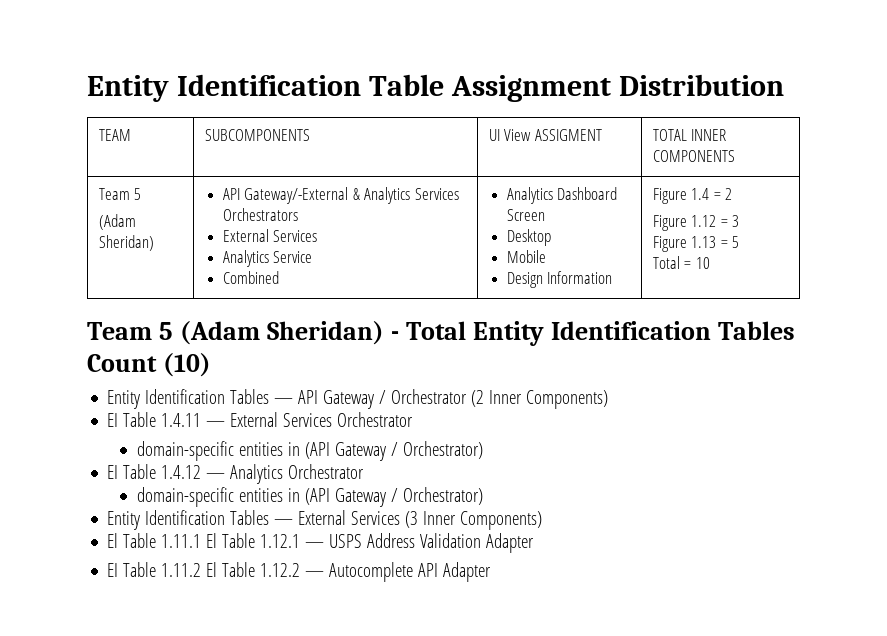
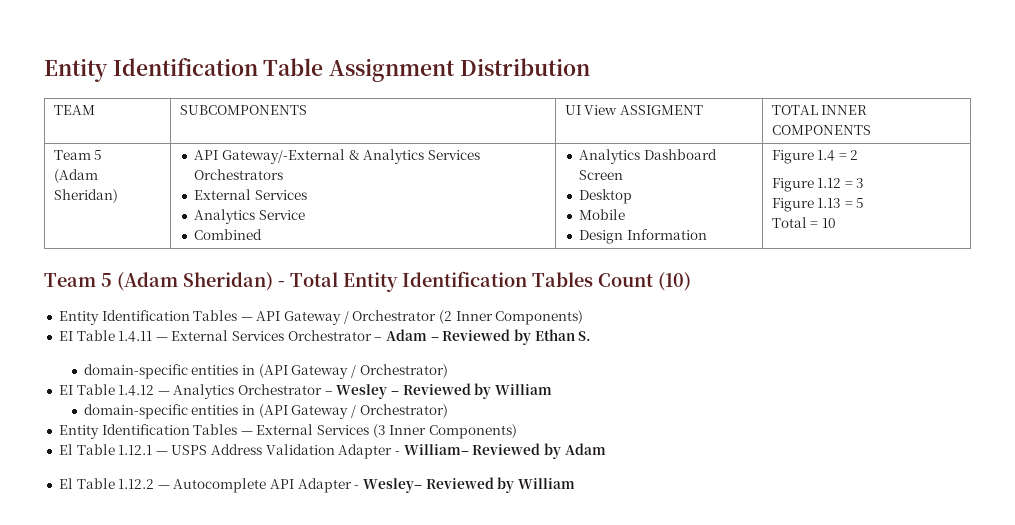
- EI Table 1.4.11 — External Services Orchestrator
+ EI Table 1.4.11 — External Services Orchestrator – Adam – Reviewed by Ethan S.
- EI Table 1.4.12 — Analytics Orchestrator
+ EI Table 1.4.12 — Analytics Orchestrator – Wesley – Reviewed by William
- El Table 1.11.1 El Table 1.12.1 — USPS Address Validation Adapter
- EI Table 1.11.2 El Table 1.12.2 — Autocomplete API Adapter
+ El Table 1.12.1 — USPS Address Validation Adapter - William– Reviewed by Adam
+ El Table 1.12.2 — Autocomplete API Adapter - Wesley– Reviewed by William

